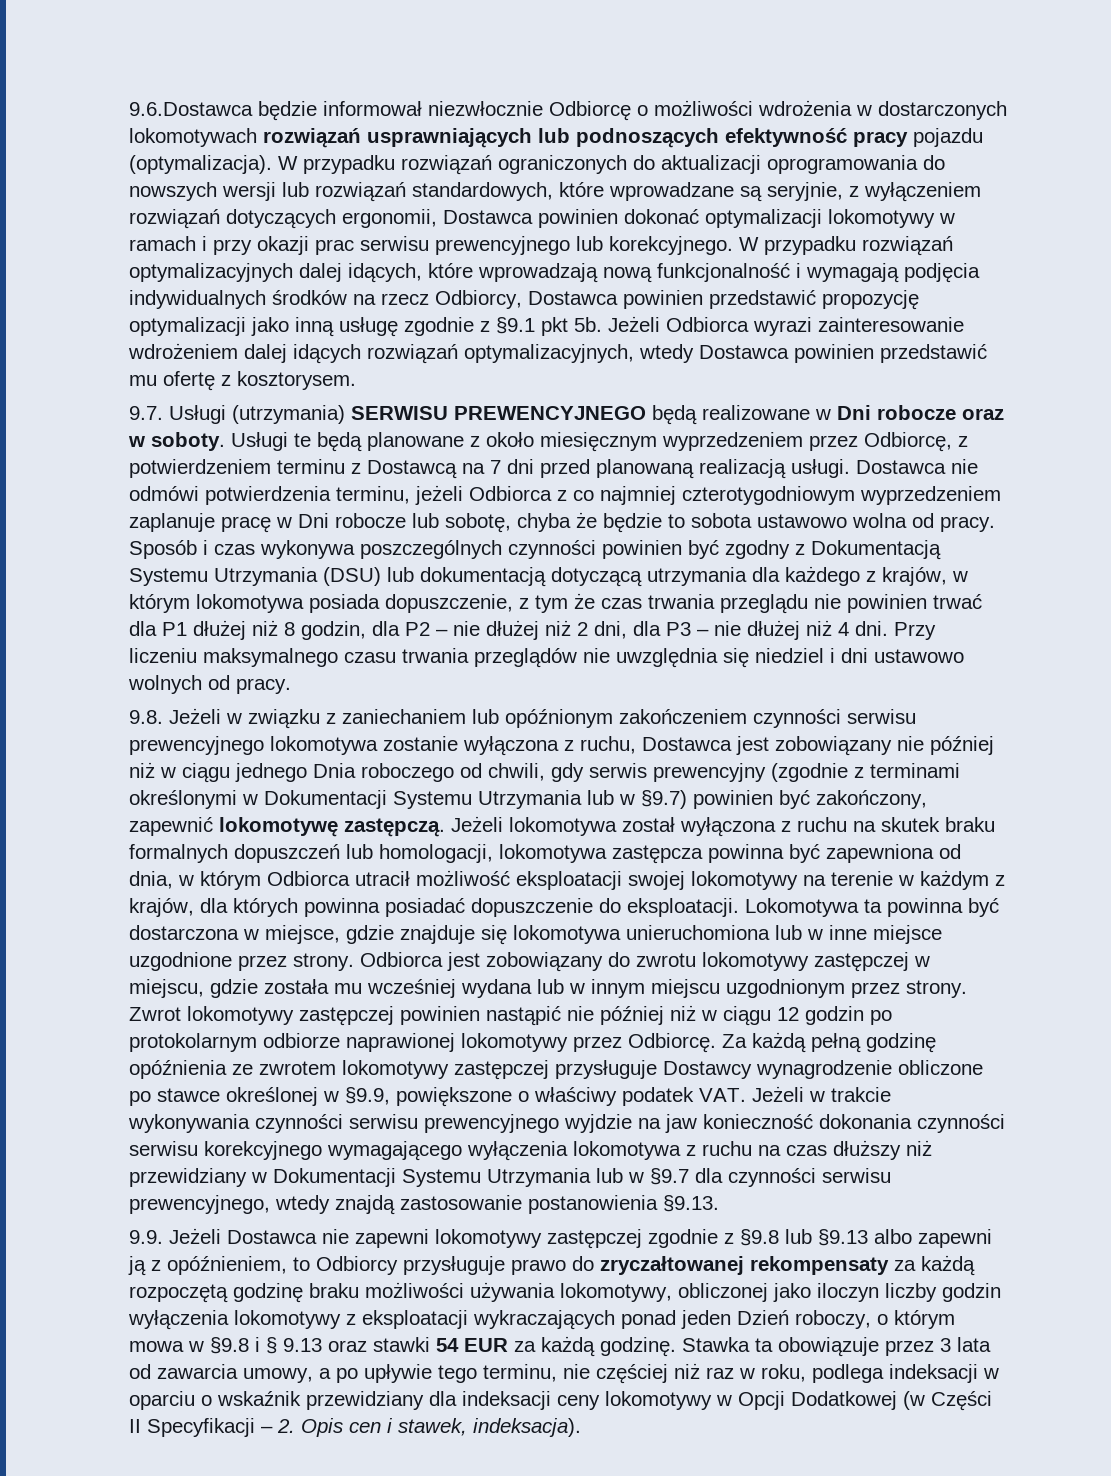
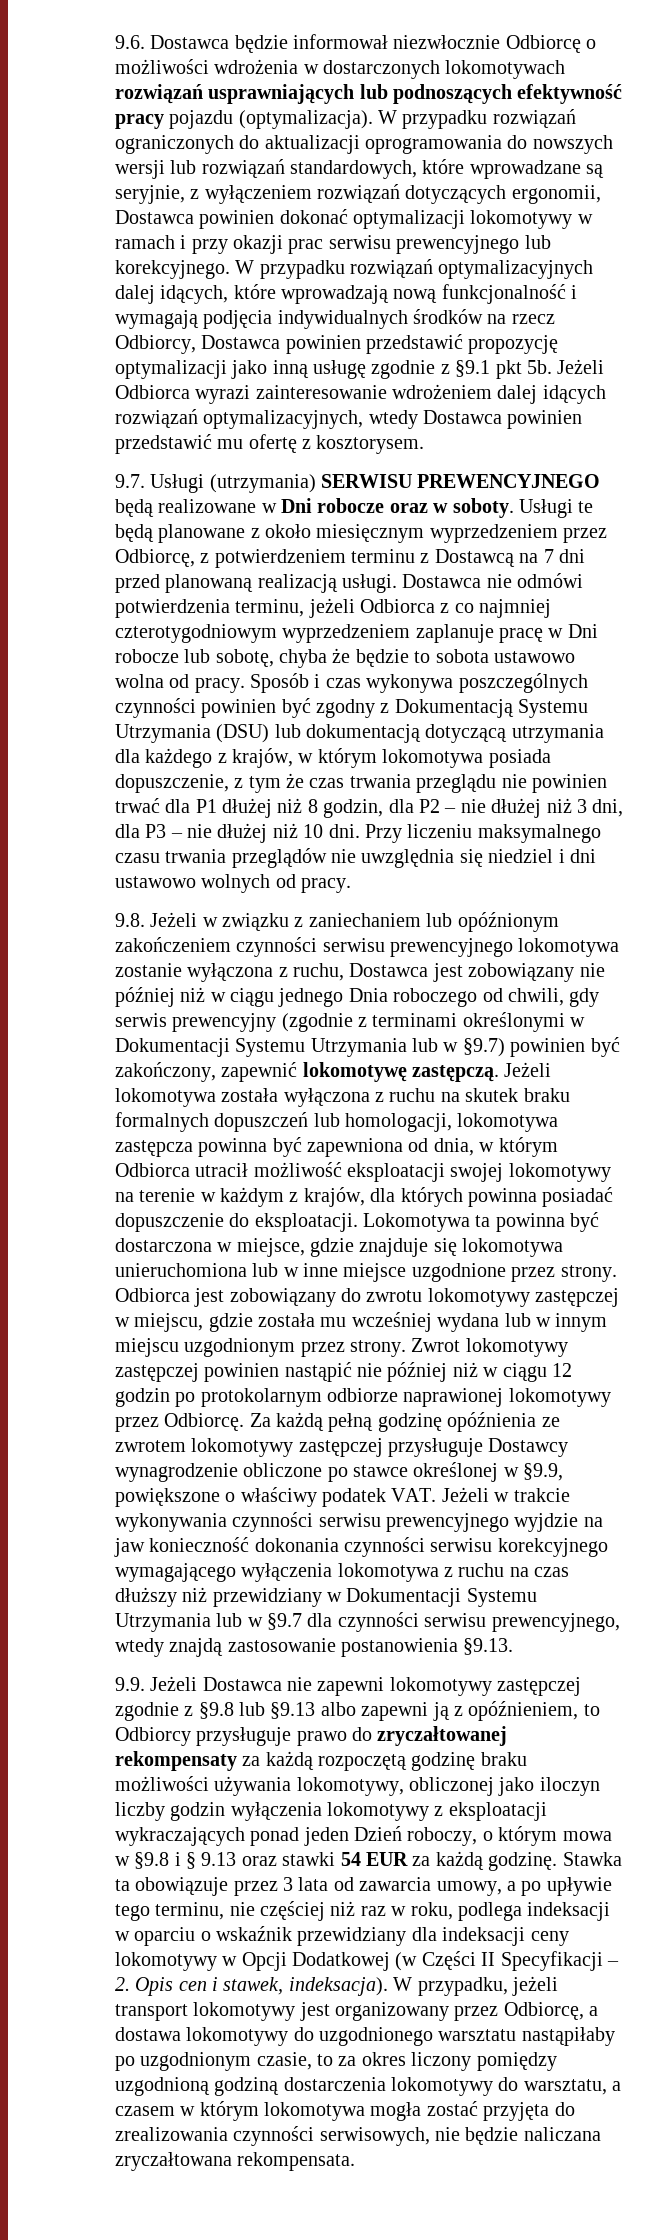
- 9.6.Dostawca będzie informował niezwłocznie Odbiorcę o możliwości wdrożenia w dostarczonych lokomotywach rozwiązań usprawniających lub podnoszących efektywność pracy pojazdu (optymalizacja).
+ 9.6. Dostawca będzie informował niezwłocznie Odbiorcę o możliwości wdrożenia w dostarczonych lokomotywach rozwiązań usprawniających lub podnoszących efektywność pracy pojazdu (optymalizacja).
- Sposób i czas wykonywa poszczególnych czynności powinien być zgodny z Dokumentacją Systemu Utrzymania (DSU) lub dokumentacją dotyczącą utrzymania dla każdego z krajów, w którym lokomotywa posiada dopuszczenie, z tym że czas trwania przeglądu nie powinien trwać dla P1 dłużej niż 8 godzin, dla P2 – nie dłużej niż 2 dni, dla P3 – nie dłużej niż 4 dni.
+ Sposób i czas wykonywa poszczególnych czynności powinien być zgodny z Dokumentacją Systemu Utrzymania (DSU) lub dokumentacją dotyczącą utrzymania dla każdego z krajów, w którym lokomotywa posiada dopuszczenie, z tym że czas trwania przeglądu nie powinien trwać dla P1 dłużej niż 8 godzin, dla P2 – nie dłużej niż 3 dni, dla P3 – nie dłużej niż 10 dni.
- Jeżeli lokomotywa został wyłączona z ruchu na skutek braku formalnych dopuszczeń lub homologacji, lokomotywa zastępcza powinna być zapewniona od dnia, w którym Odbiorca utracił możliwość eksploatacji swojej lokomotywy na terenie w każdym z krajów, dla których powinna posiadać dopuszczenie do eksploatacji.
+ Jeżeli lokomotywa została wyłączona z ruchu na skutek braku formalnych dopuszczeń lub homologacji, lokomotywa zastępcza powinna być zapewniona od dnia, w którym Odbiorca utracił możliwość eksploatacji swojej lokomotywy na terenie w każdym z krajów, dla których powinna posiadać dopuszczenie do eksploatacji.
+ W przypadku, jeżeli transport lokomotywy jest organizowany przez Odbiorcę, a dostawa lokomotywy do uzgodnionego warsztatu nastąpiłaby po uzgodnionym czasie, to za okres liczony pomiędzy uzgodnioną godziną dostarczenia lokomotywy do warsztatu, a czasem w którym lokomotywa mogła zostać przyjęta do zrealizowania czynności serwisowych, nie będzie naliczana zryczałtowana rekompensata.

